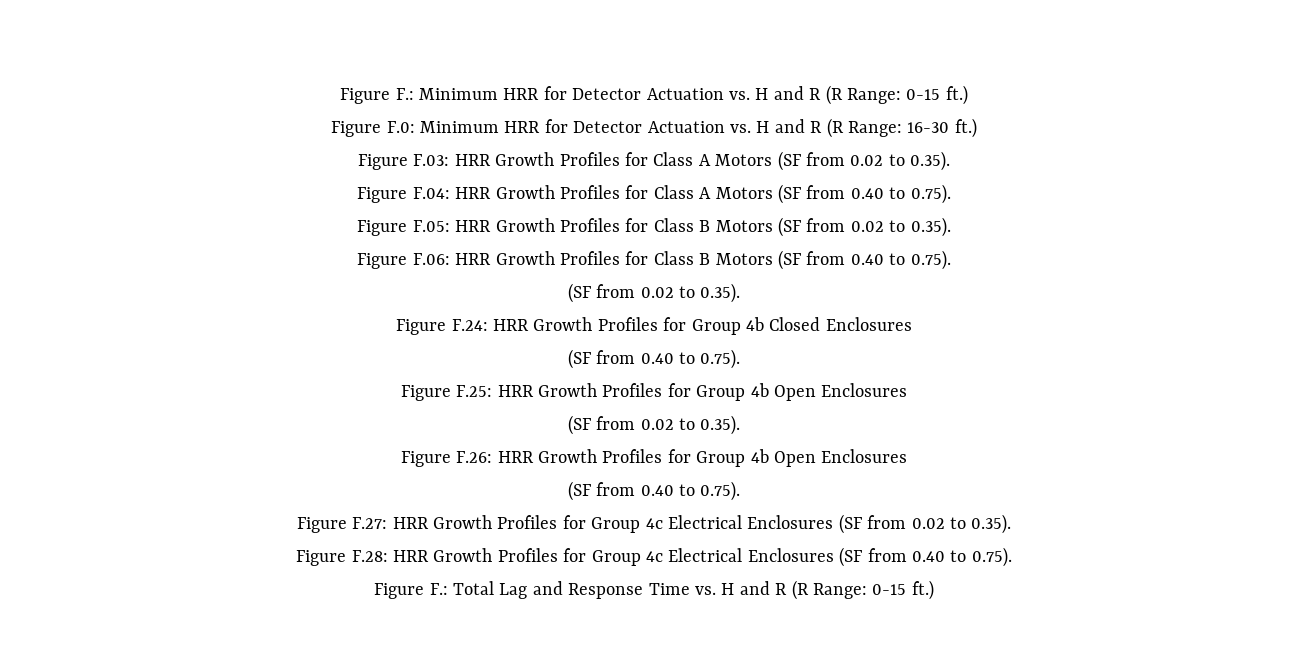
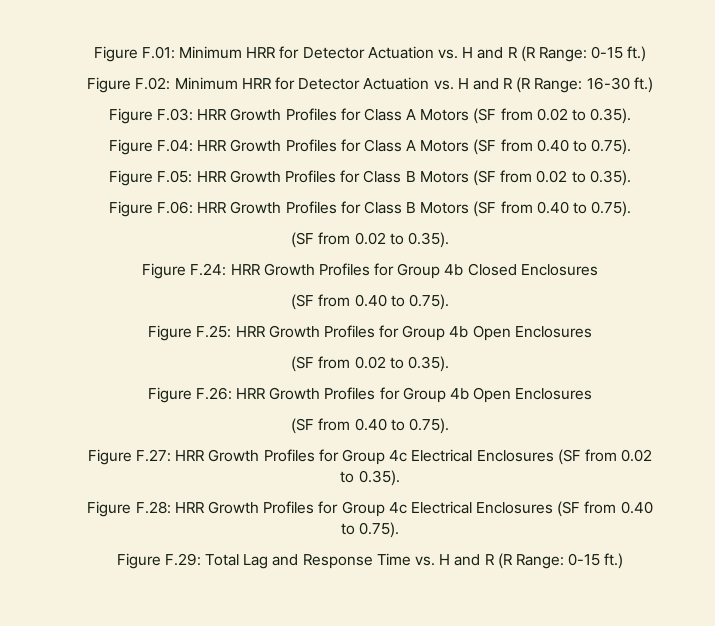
- Figure F.: Minimum HRR for Detector Actuation vs. H and R (R Range: 0-15 ft.)
+ Figure F.01: Minimum HRR for Detector Actuation vs. H and R (R Range: 0-15 ft.)
- Figure F.0: Minimum HRR for Detector Actuation vs. H and R (R Range: 16-30 ft.)
+ Figure F.02: Minimum HRR for Detector Actuation vs. H and R (R Range: 16-30 ft.)
- Figure F.: Total Lag and Response Time vs. H and R (R Range: 0-15 ft.)
+ Figure F.29: Total Lag and Response Time vs. H and R (R Range: 0-15 ft.)

